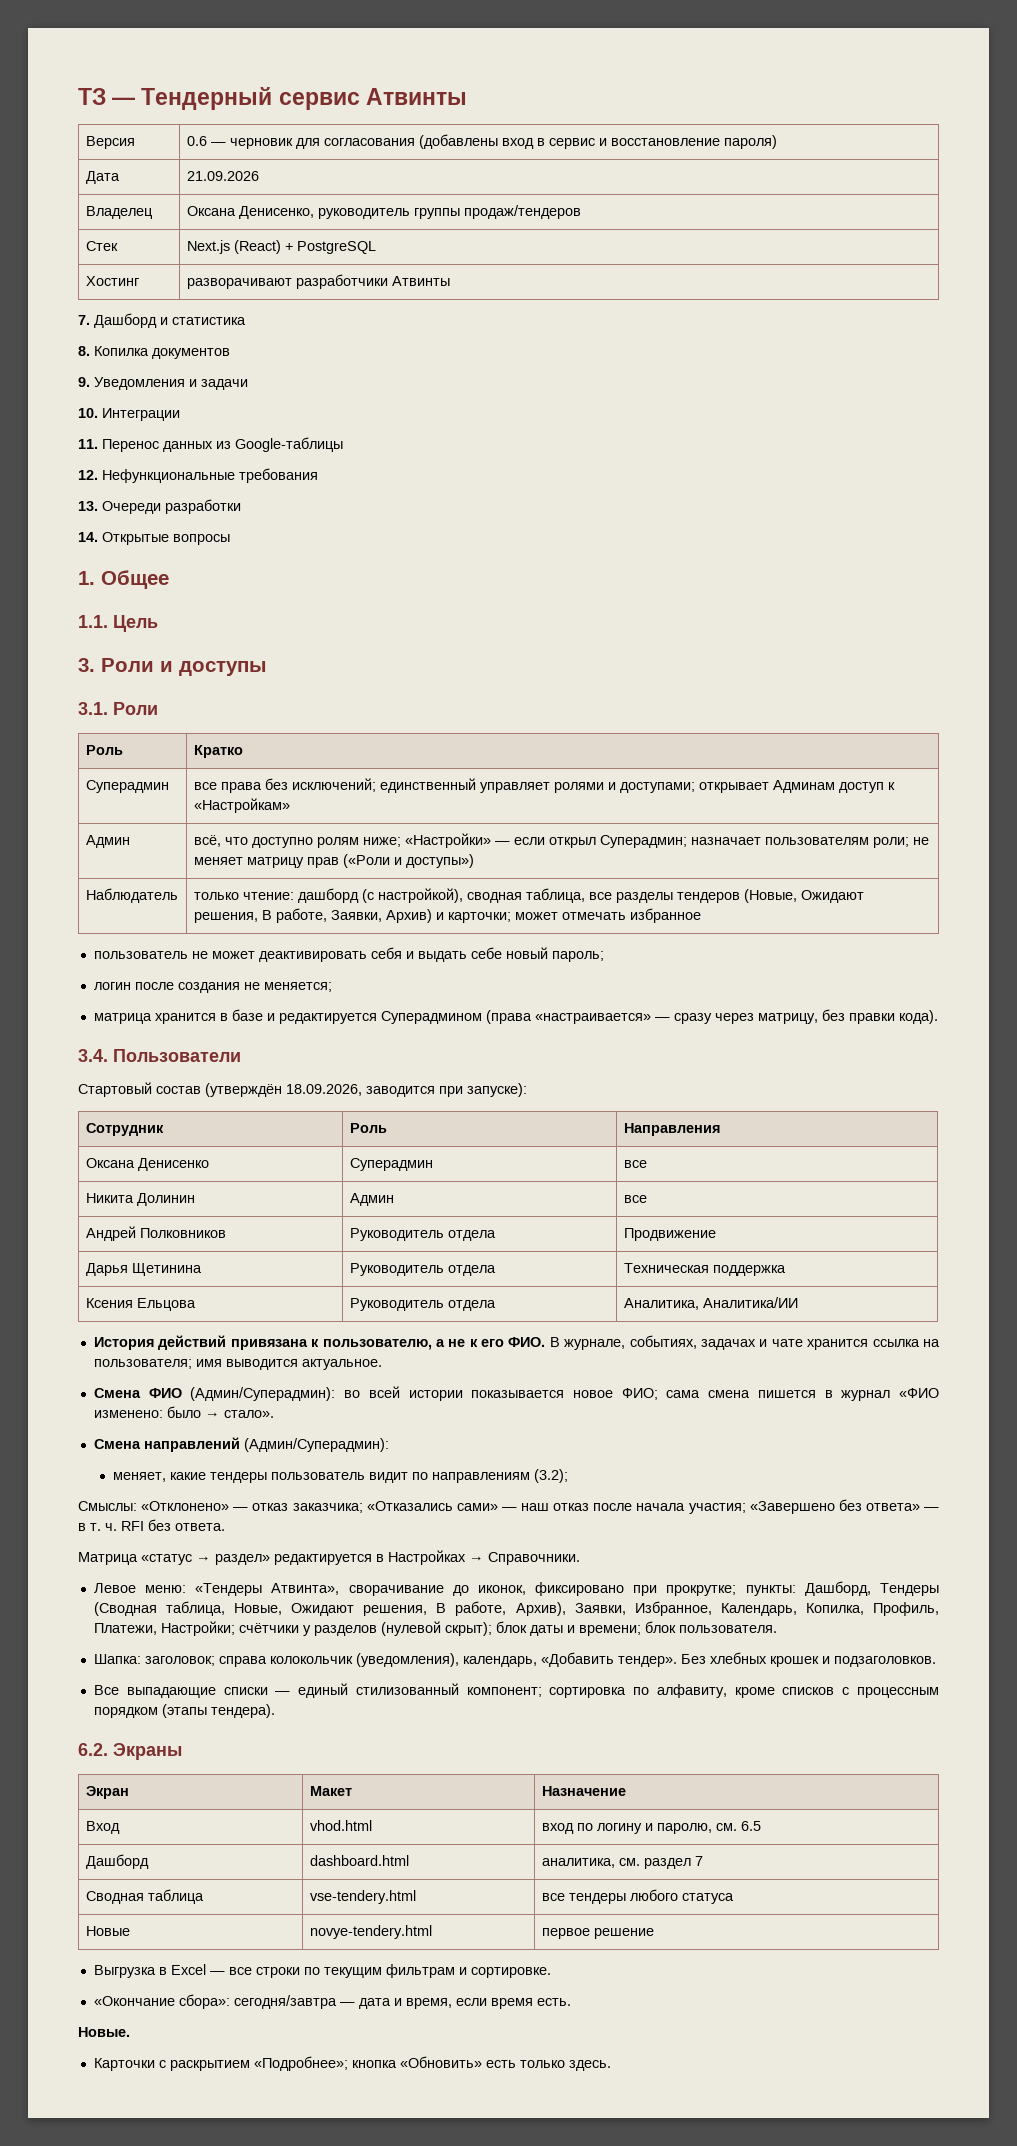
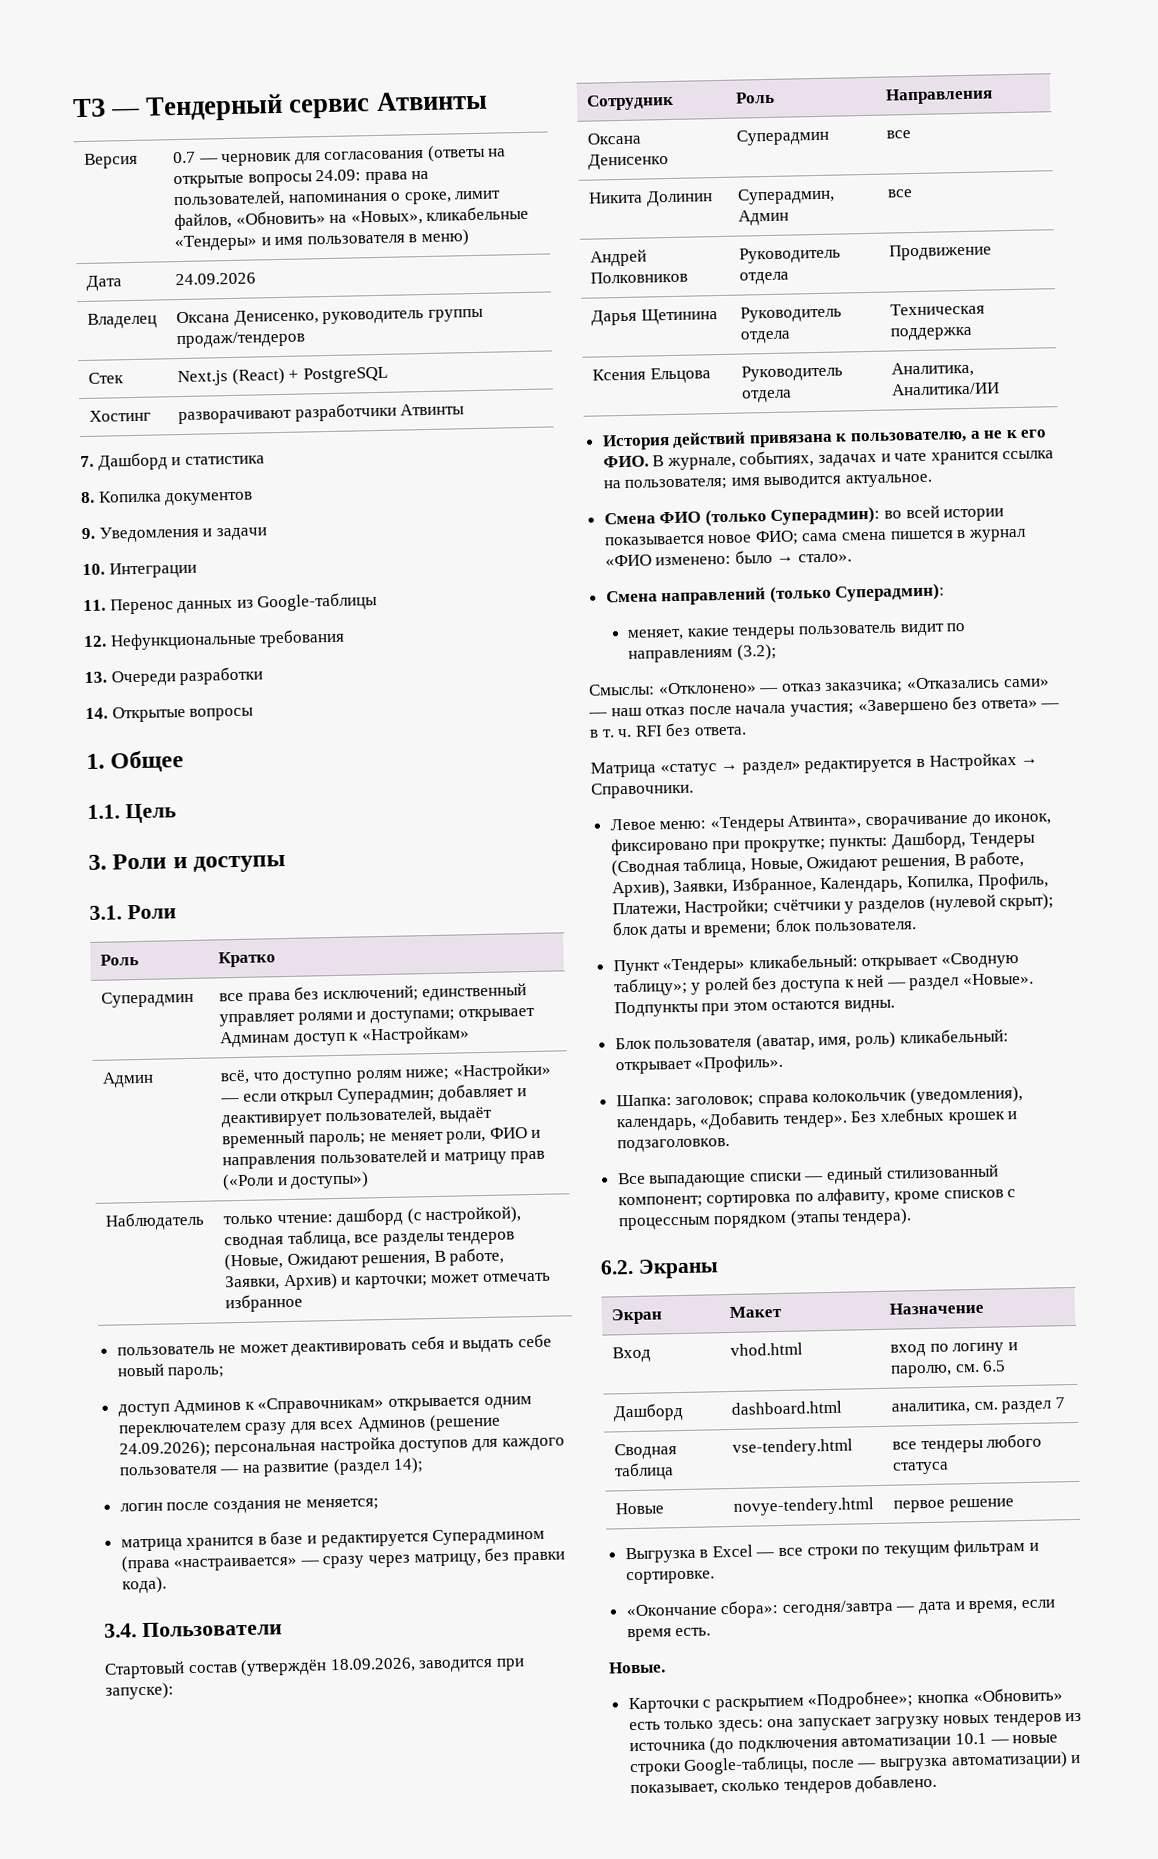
- Версия | 0.6 — черновик для согласования (добавлены вход в сервис и восстановление пароля)
+ Версия | 0.7 — черновик для согласования (ответы на открытые вопросы 24.09: права на пользователей, напоминания о сроке, лимит файлов, «Обновить» на «Новых», кликабельные «Тендеры» и имя пользователя в меню)
- Дата | 21.09.2026
+ Дата | 24.09.2026
- Админ | всё, что доступно ролям ниже; «Настройки» — если открыл Суперадмин; назначает пользователям роли; не меняет матрицу прав («Роли и доступы»)
+ Админ | всё, что доступно ролям ниже; «Настройки» — если открыл Суперадмин; добавляет и деактивирует пользователей, выдаёт временный пароль; не меняет роли, ФИО и направления пользователей и матрицу прав («Роли и доступы»)
+ доступ Админов к «Справочникам» открывается одним переключателем сразу для всех Админов (решение 24.09.2026); персональная настройка доступов для каждого пользователя — на развитие (раздел 14);
- Никита Долинин | Админ | все
+ Никита Долинин | Суперадмин, Админ | все
- Смена ФИО (Админ/Суперадмин): во всей истории показывается новое ФИО; сама смена пишется в журнал «ФИО изменено: было → стало».
+ Смена ФИО (только Суперадмин): во всей истории показывается новое ФИО; сама смена пишется в журнал «ФИО изменено: было → стало».
- Смена направлений (Админ/Суперадмин):
+ Смена направлений (только Суперадмин):
+ Пункт «Тендеры» кликабельный: открывает «Сводную таблицу»; у ролей без доступа к ней — раздел «Новые». Подпункты при этом остаются видны.
+ Блок пользователя (аватар, имя, роль) кликабельный: открывает «Профиль».
- Карточки с раскрытием «Подробнее»; кнопка «Обновить» есть только здесь.
+ Карточки с раскрытием «Подробнее»; кнопка «Обновить» есть только здесь: она запускает загрузку новых тендеров из источника (до подключения автоматизации 10.1 — новые строки Google-таблицы, после — выгрузка автоматизации) и показывает, сколько тендеров добавлено.

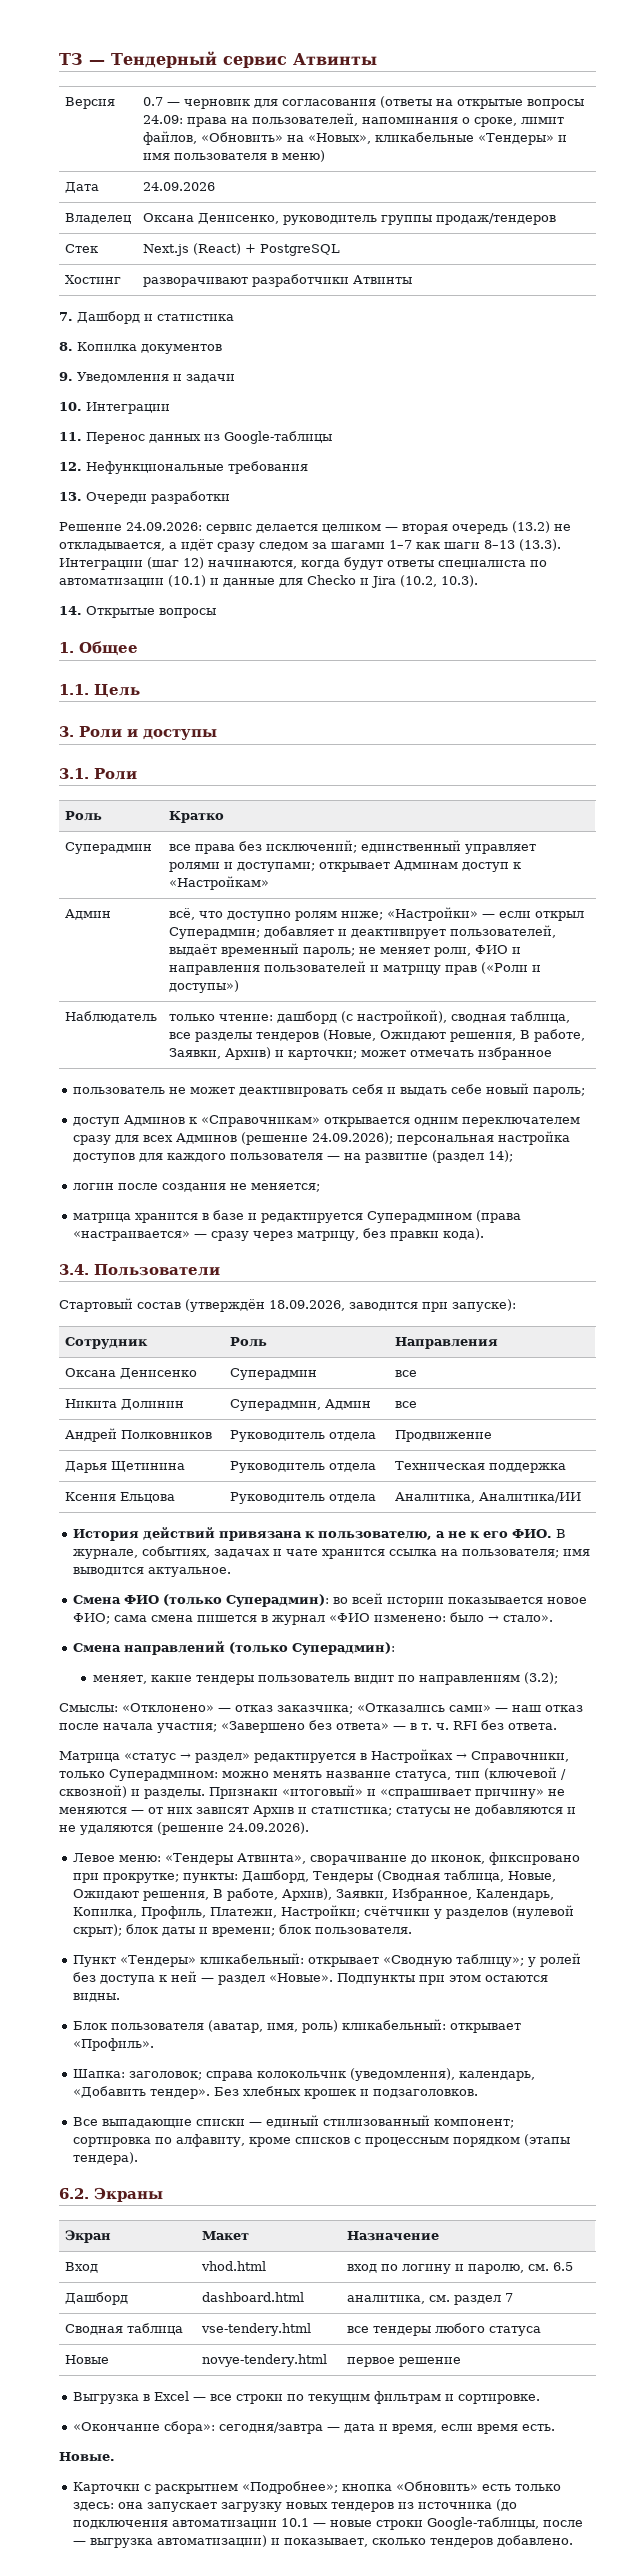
+ Решение 24.09.2026: сервис делается целиком — вторая очередь (13.2) не откладывается, а идёт сразу следом за шагами 1–7 как шаги 8–13 (13.3). Интеграции (шаг 12) начинаются, когда будут ответы специалиста по автоматизации (10.1) и данные для Checko и Jira (10.2, 10.3).
- Матрица «статус → раздел» редактируется в Настройках → Справочники.
+ Матрица «статус → раздел» редактируется в Настройках → Справочники, только Суперадмином: можно менять название статуса, тип (ключевой / сквозной) и разделы. Признаки «итоговый» и «спрашивает причину» не меняются — от них зависят Архив и статистика; статусы не добавляются и не удаляются (решение 24.09.2026).

